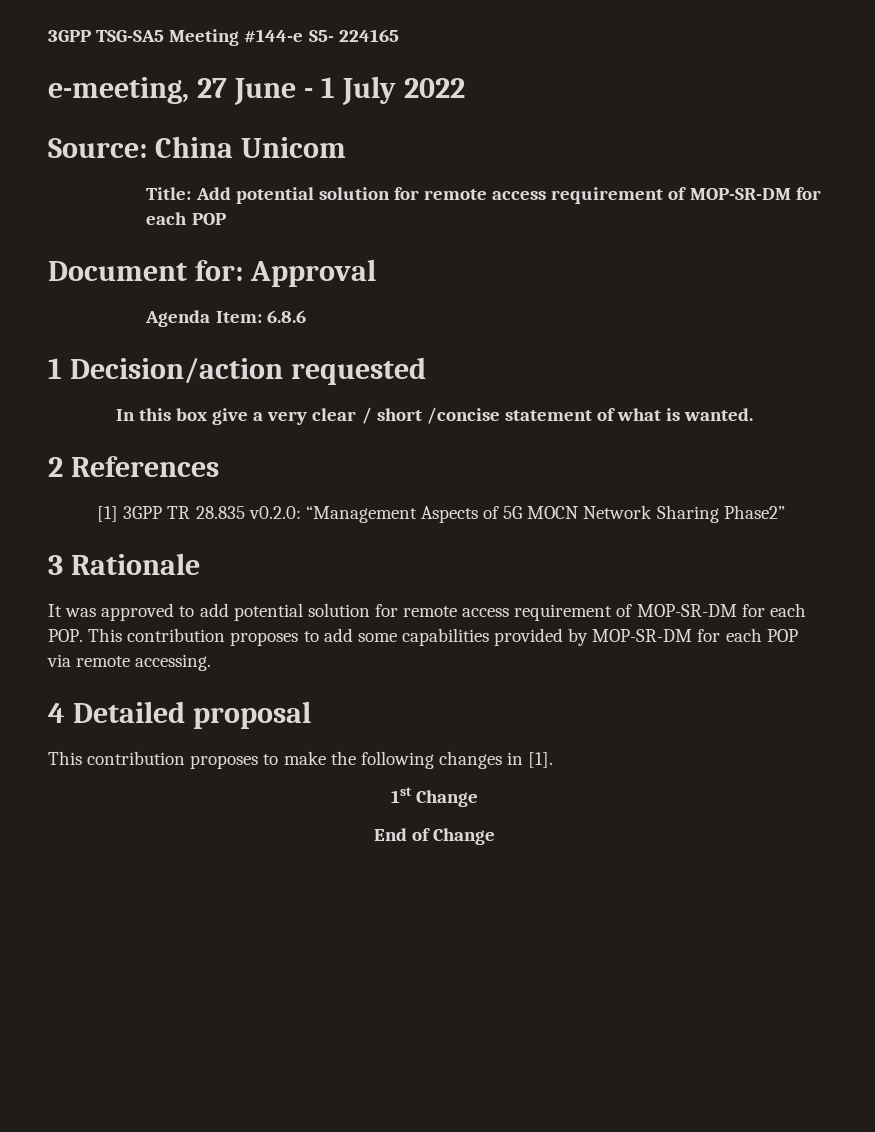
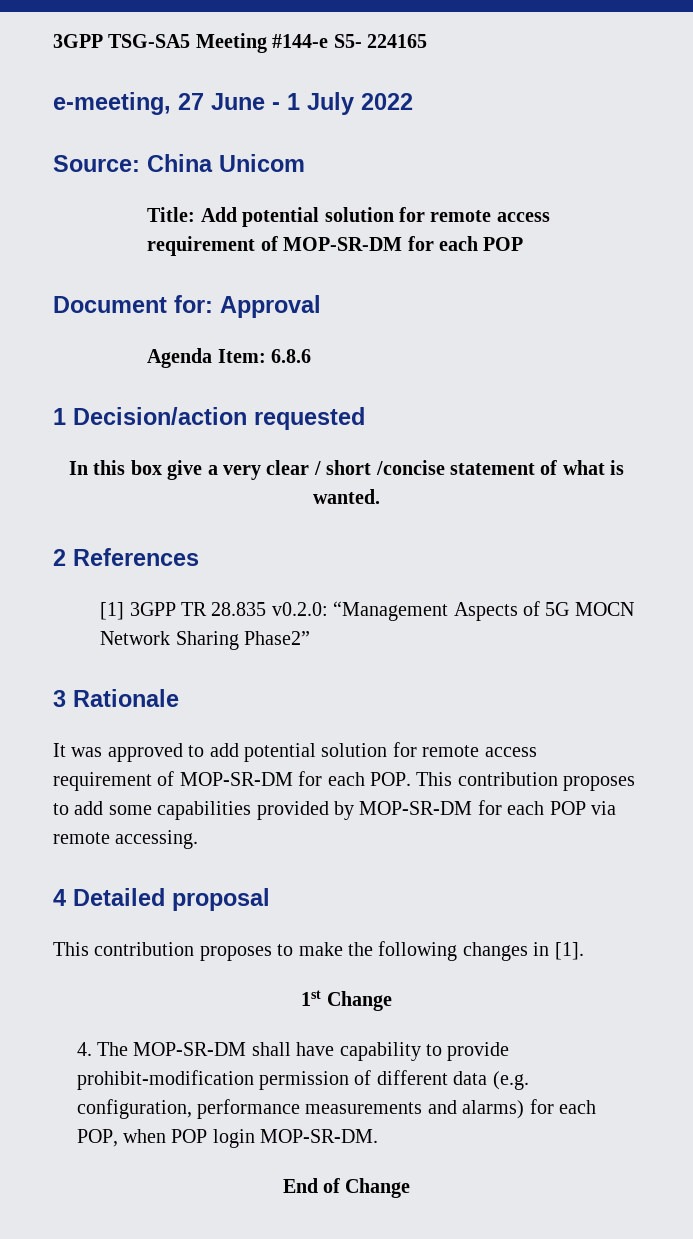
+ 4. The MOP-SR-DM shall have capability to provide prohibit-modification permission of different data (e.g. configuration, performance measurements and alarms) for each POP, when POP login MOP-SR-DM.

